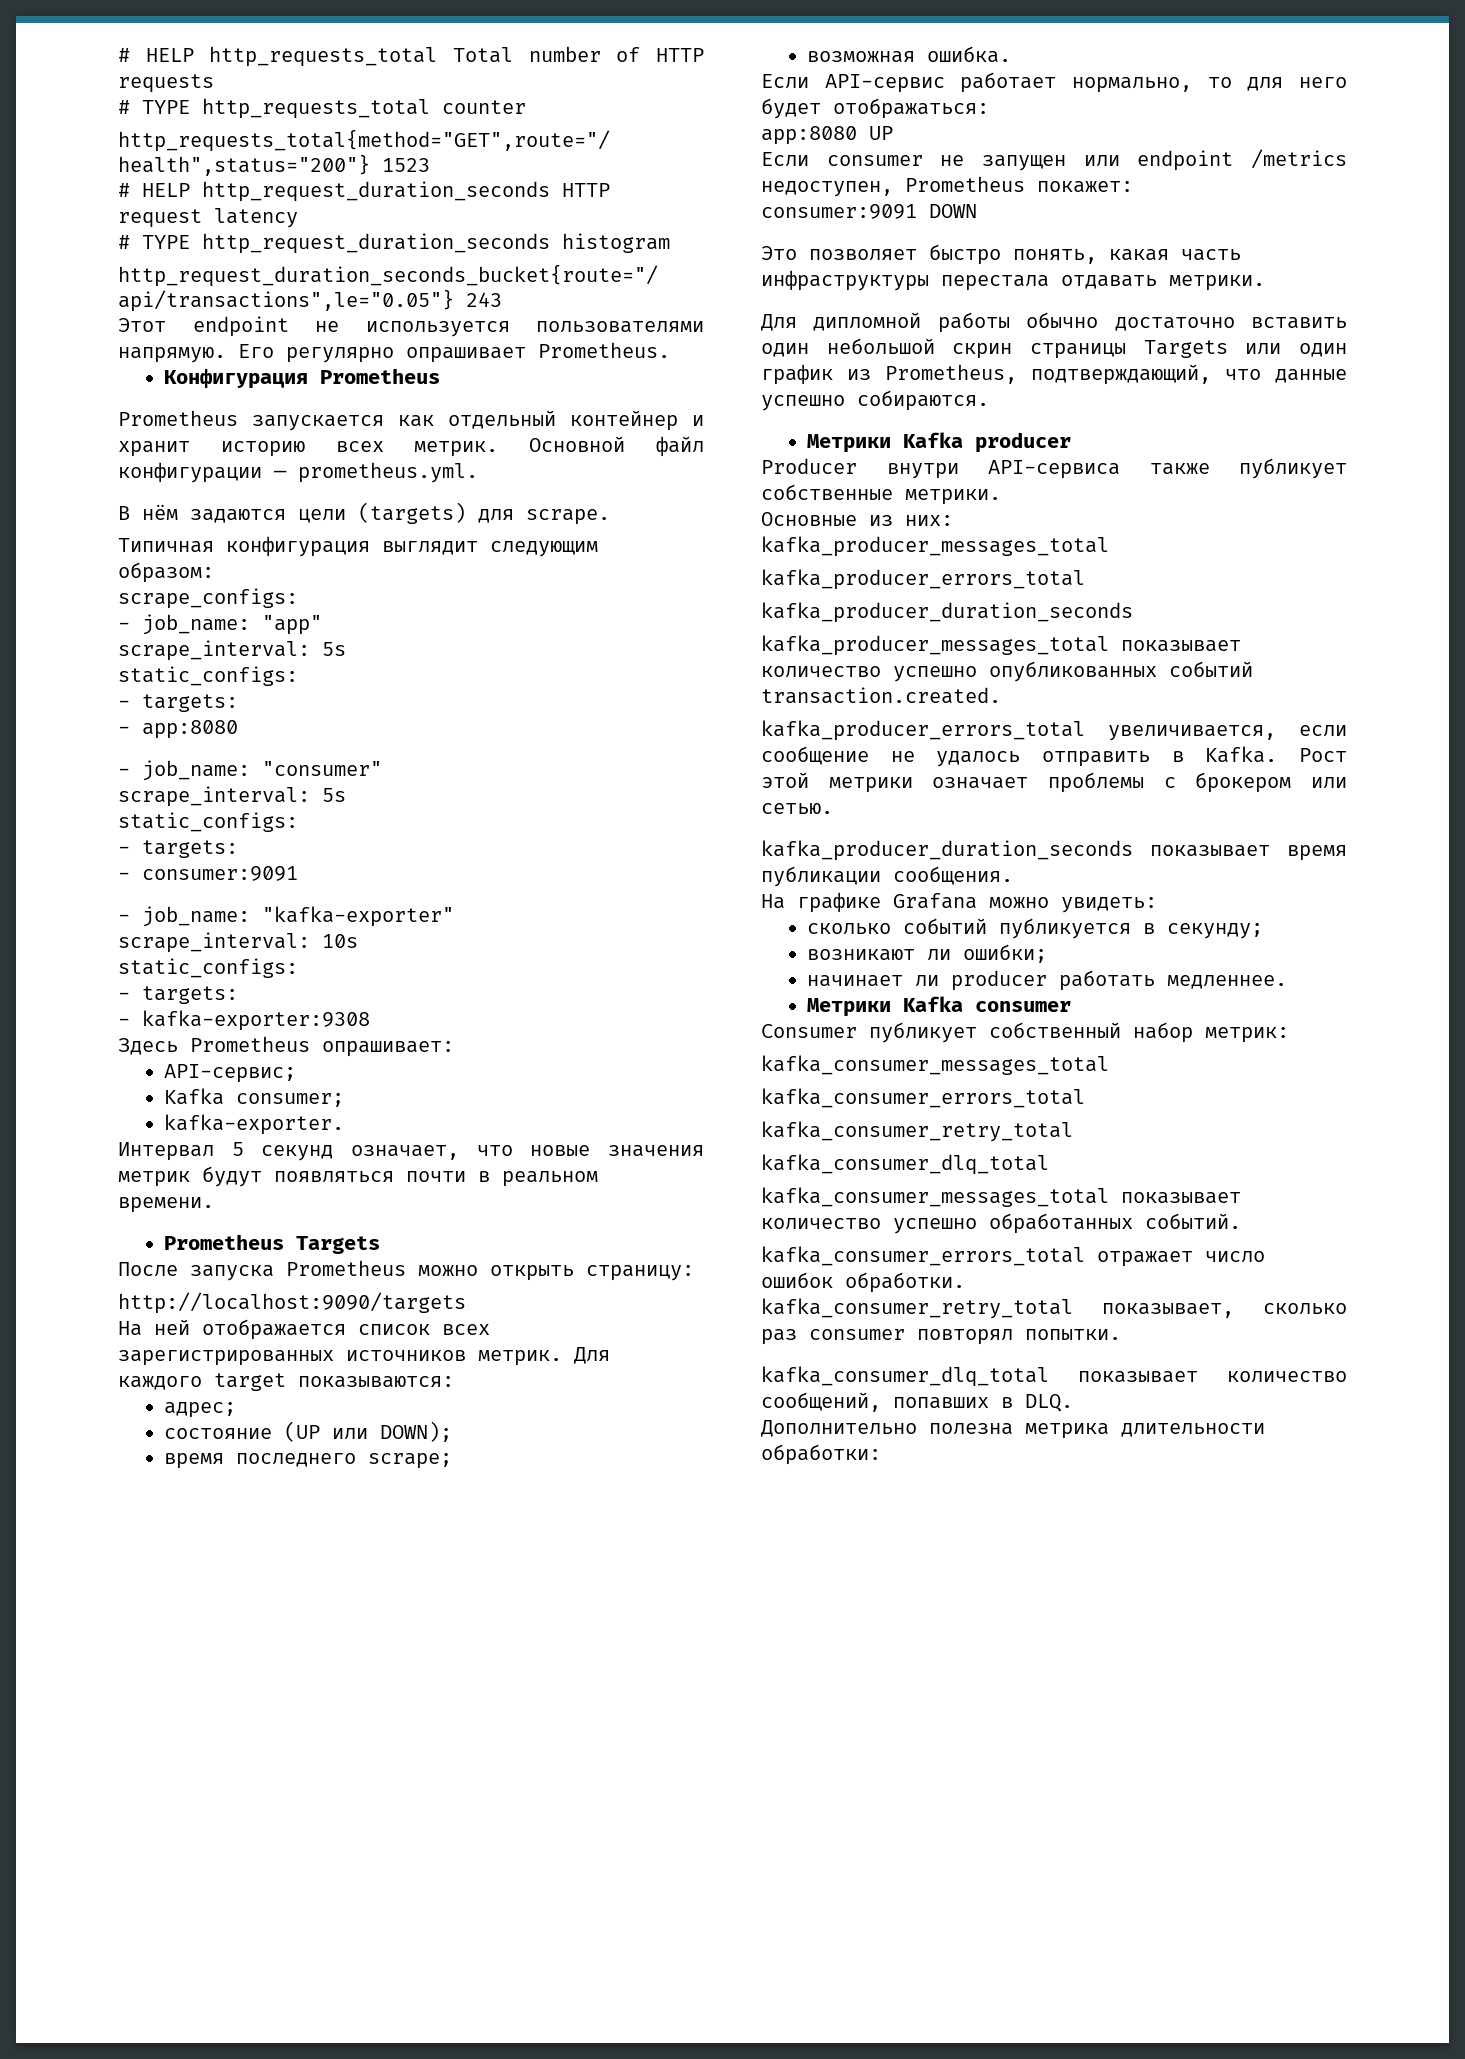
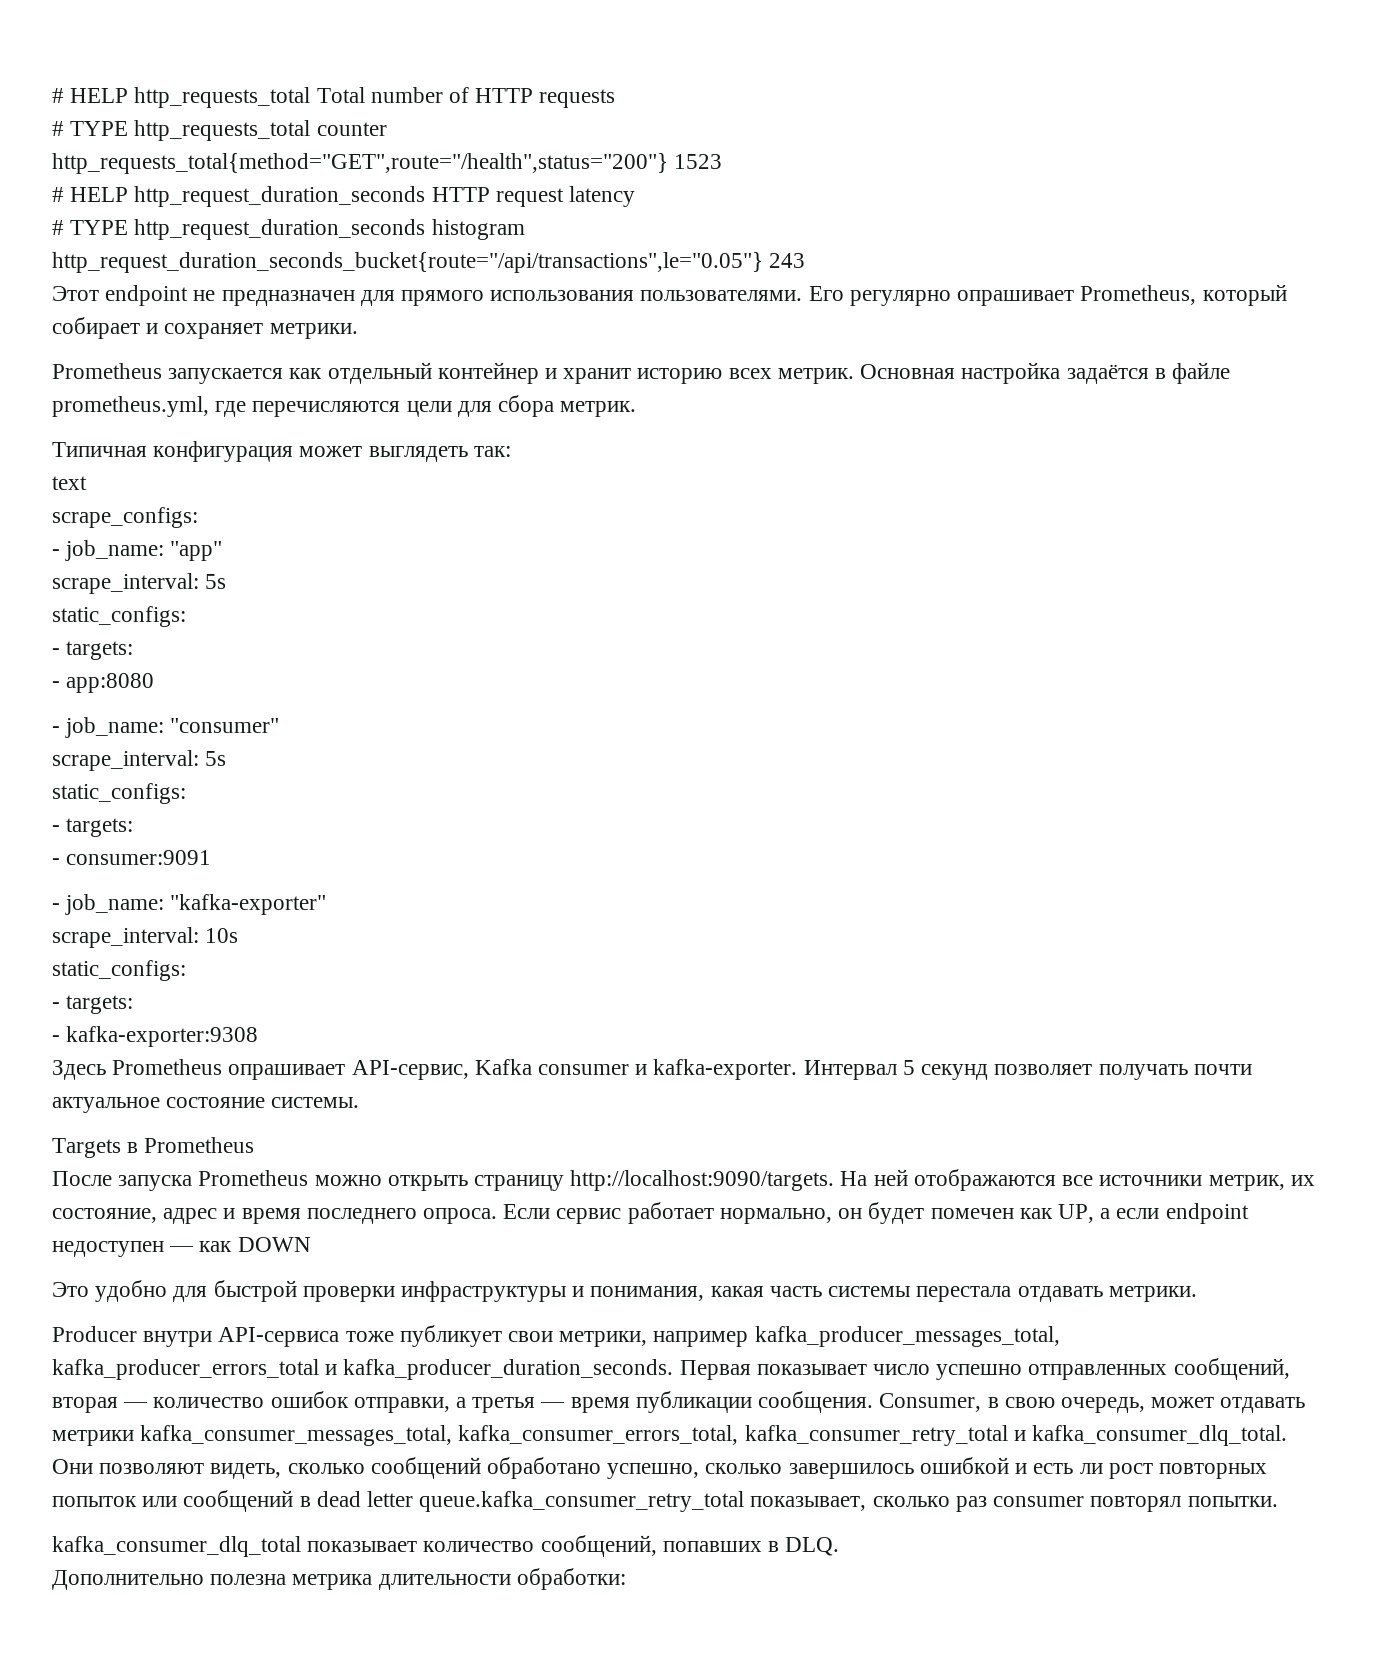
- Этот endpoint не используется пользователями напрямую. Его регулярно опрашивает Prometheus.
- Конфигурация Prometheus
+ Этот endpoint не предназначен для прямого использования пользователями. Его регулярно опрашивает Prometheus, который собирает и сохраняет метрики.
- Основной файл конфигурации — prometheus.yml.
- В нём задаются цели (targets) для scrape.
- Типичная конфигурация выглядит следующим образом:
+ Основная настройка задаётся в файле prometheus.yml, где перечисляются цели для сбора метрик.
+ Типичная конфигурация может выглядеть так:
+ text
- Здесь Prometheus опрашивает:
- API-сервис;
- Kafka consumer;
- kafka-exporter.
- Интервал 5 секунд означает, что новые значения метрик будут появляться почти в реальном времени.
- Prometheus Targets
+ Здесь Prometheus опрашивает API-сервис, Kafka consumer и kafka-exporter. Интервал 5 секунд позволяет получать почти актуальное состояние системы.
+ Targets в Prometheus
- После запуска Prometheus можно открыть страницу:
- http://localhost:9090/targets
- На ней отображается список всех зарегистрированных источников метрик. Для каждого target показываются:
- адрес;
- состояние (UP или DOWN);
- время последнего scrape;
- возможная ошибка.
- Если API-сервис работает нормально, то для него будет отображаться:
- app:8080 UP
- Если consumer не запущен или endpoint /metrics недоступен, Prometheus покажет:
- consumer:9091 DOWN
- Это позволяет быстро понять, какая часть инфраструктуры перестала отдавать метрики.
+ После запуска Prometheus можно открыть страницу http://localhost:9090/targets. На ней отображаются все источники метрик, их состояние, адрес и время последнего опроса. Если сервис работает нормально, он будет помечен как UP, а если endpoint недоступен — как DOWN
+ Это удобно для быстрой проверки инфраструктуры и понимания, какая часть системы перестала отдавать метрики.
- Для дипломной работы обычно достаточно вставить один небольшой скрин страницы Targets или один график из Prometheus, подтверждающий, что данные успешно собираются.
- Метрики Kafka producer
- Producer внутри API-сервиса также публикует собственные метрики.
- Основные из них:
- kafka_producer_messages_total
- kafka_producer_errors_total
- kafka_producer_duration_seconds
- kafka_producer_messages_total показывает количество успешно опубликованных событий transaction.created.
- kafka_producer_errors_total увеличивается, если сообщение не удалось отправить в Kafka. Рост этой метрики означает проблемы с брокером или сетью.
- kafka_producer_duration_seconds показывает время публикации сообщения.
- На графике Grafana можно увидеть:
- сколько событий публикуется в секунду;
- возникают ли ошибки;
- начинает ли producer работать медленнее.
- Метрики Kafka consumer
- Consumer публикует собственный набор метрик:
- kafka_consumer_messages_total
- kafka_consumer_errors_total
- kafka_consumer_retry_total
- kafka_consumer_dlq_total
- kafka_consumer_messages_total показывает количество успешно обработанных событий.
- kafka_consumer_errors_total отражает число ошибок обработки.
- kafka_consumer_retry_total показывает, сколько раз consumer повторял попытки.
+ Producer внутри API-сервиса тоже публикует свои метрики, например kafka_producer_messages_total, kafka_producer_errors_total и kafka_producer_duration_seconds. Первая показывает число успешно отправленных сообщений, вторая — количество ошибок отправки, а третья — время публикации сообщения. Consumer, в свою очередь, может отдавать метрики kafka_consumer_messages_total, kafka_consumer_errors_total, kafka_consumer_retry_total и kafka_consumer_dlq_total. Они позволяют видеть, сколько сообщений обработано успешно, сколько завершилось ошибкой и есть ли рост повторных попыток или сообщений в dead letter queue.kafka_consumer_retry_total показывает, сколько раз consumer повторял попытки.

